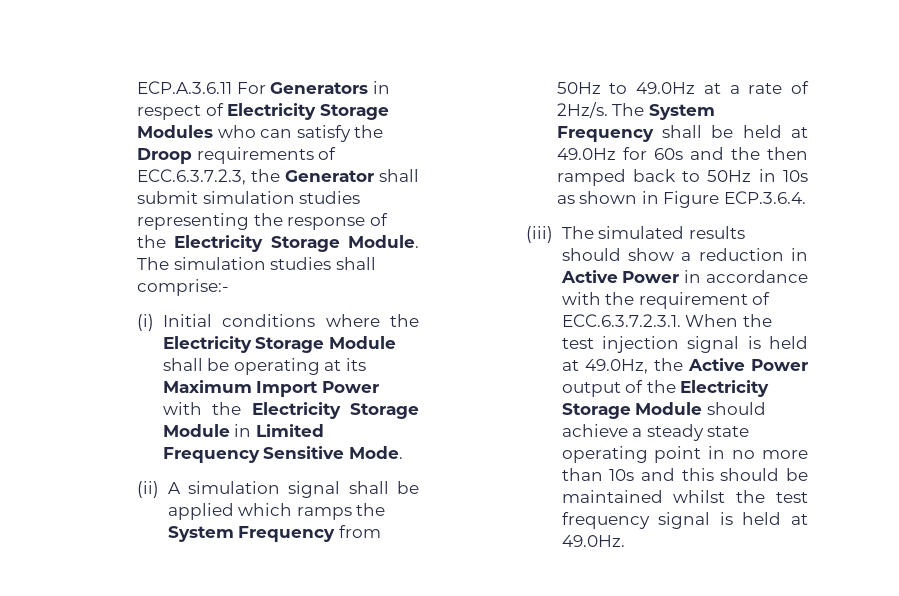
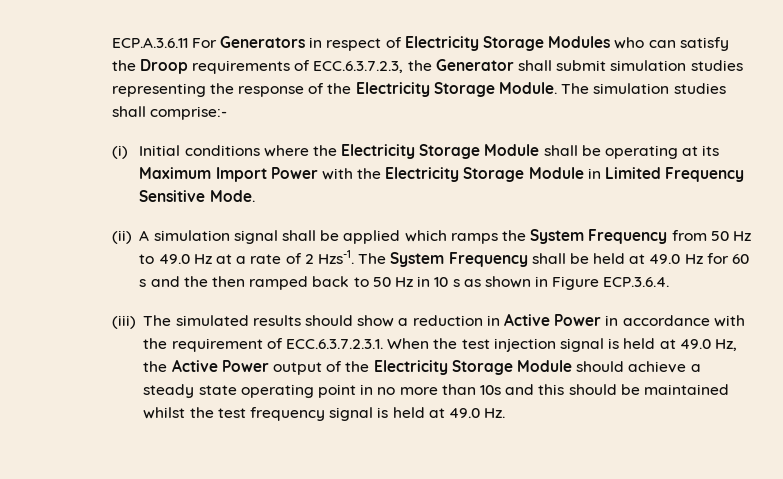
- (ii) A simulation signal shall be applied which ramps the System Frequency from 50Hz to 49.0Hz at a rate of 2Hz/s.
+ (ii) A simulation signal shall be applied which ramps the System Frequency from 50 Hz to 49.0 Hz at a rate of 2 Hzs-1.
- The System Frequency shall be held at 49.0Hz for 60s and the then ramped back to 50Hz in 10s as shown in Figure ECP.3.6.4.
+ The System Frequency shall be held at 49.0 Hz for 60 s and the then ramped back to 50 Hz in 10 s as shown in Figure ECP.3.6.4.
- (iii) The simulated results should show a reduction in Active Power in accordance with the requirement of ECC.6.3.7.2.3.1. When the test injection signal is held at 49.0Hz, the Active Power output of the Electricity Storage Module should achieve a steady state operating point in no more than 10s and this should be maintained whilst the test frequency signal is held at 49.0Hz.
+ (iii) The simulated results should show a reduction in Active Power in accordance with the requirement of ECC.6.3.7.2.3.1. When the test injection signal is held at 49.0 Hz, the Active Power output of the Electricity Storage Module should achieve a steady state operating point in no more than 10s and this should be maintained whilst the test frequency signal is held at 49.0 Hz.

